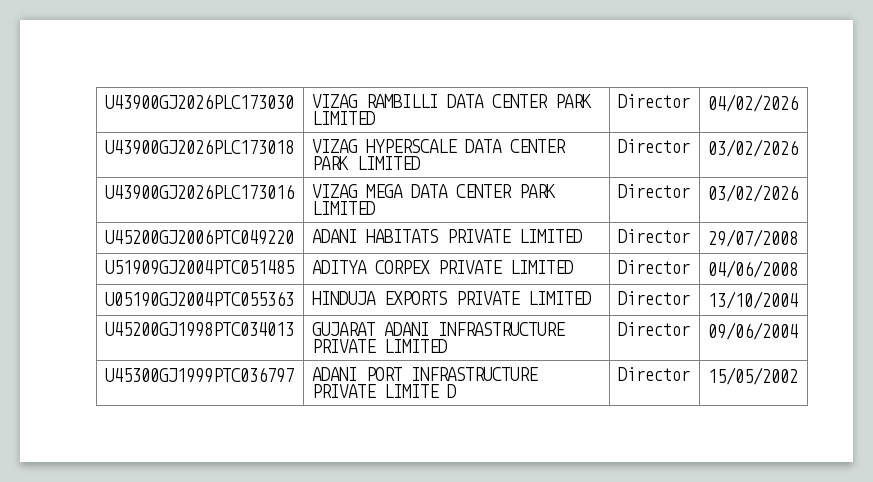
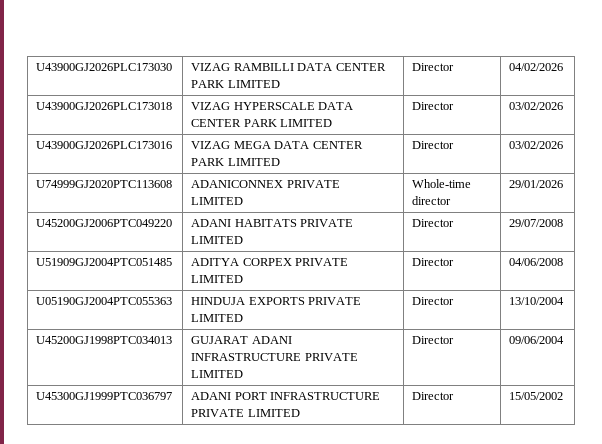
+ U74999GJ2020PTC113608 | ADANICONNEX PRIVATE LIMITED | Whole-time director | 29/01/2026
- U45300GJ1999PTC036797 | ADANI PORT INFRASTRUCTURE PRIVATE LIMITE D | Director | 15/05/2002
+ U45300GJ1999PTC036797 | ADANI PORT INFRASTRUCTURE PRIVATE LIMITED | Director | 15/05/2002

